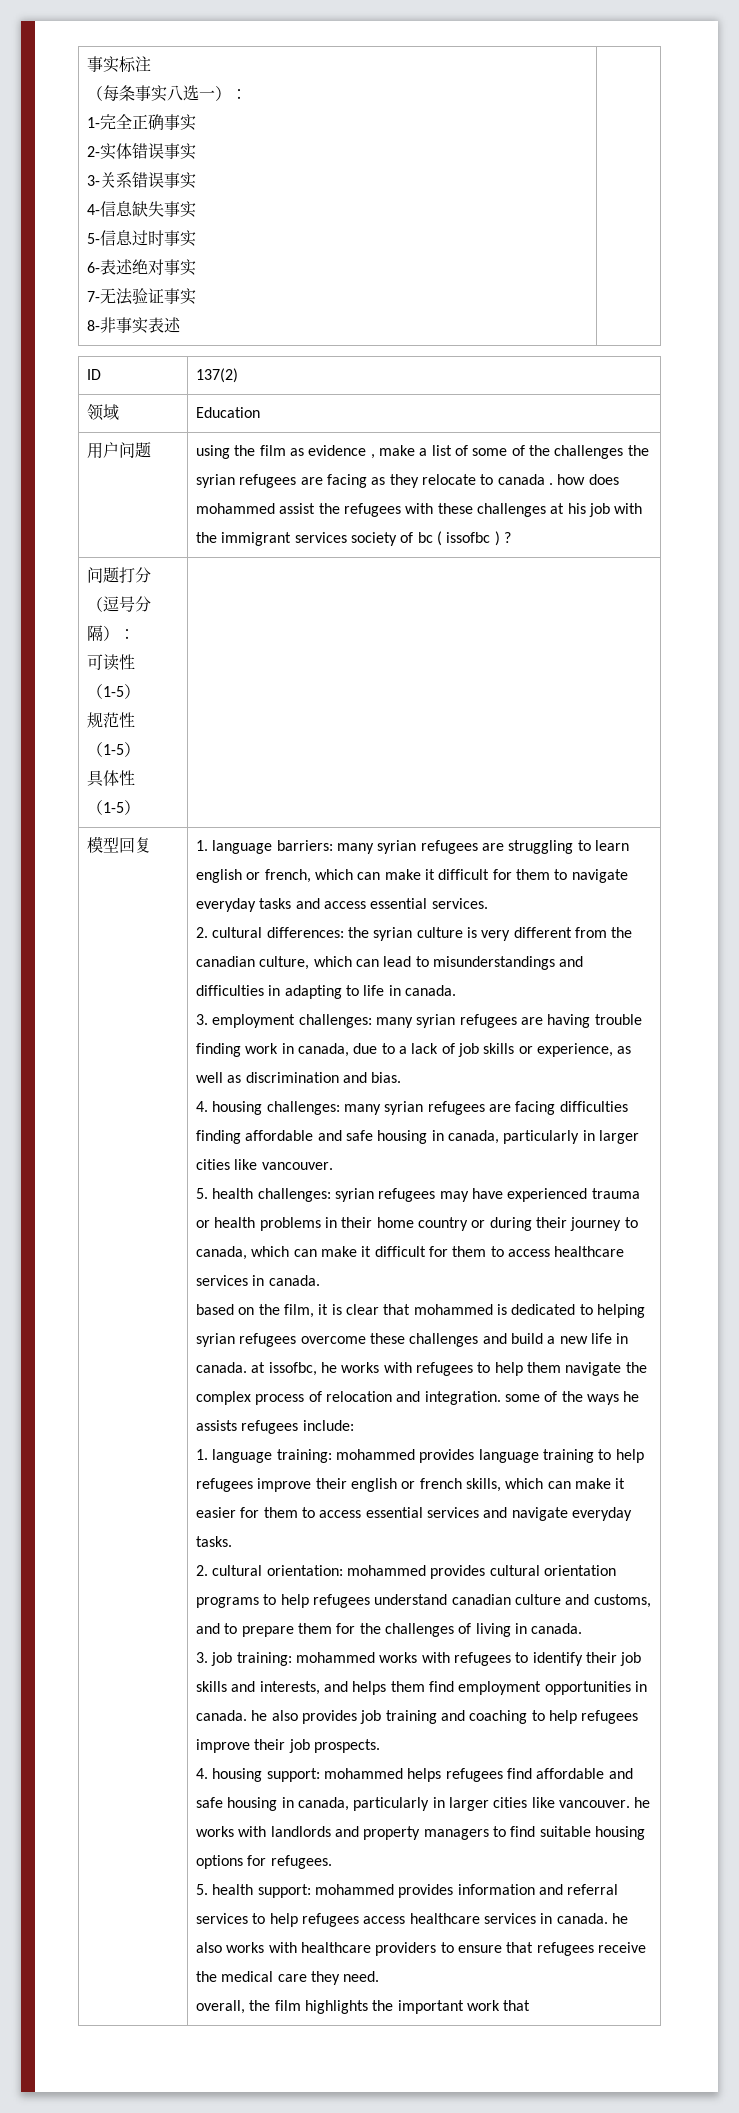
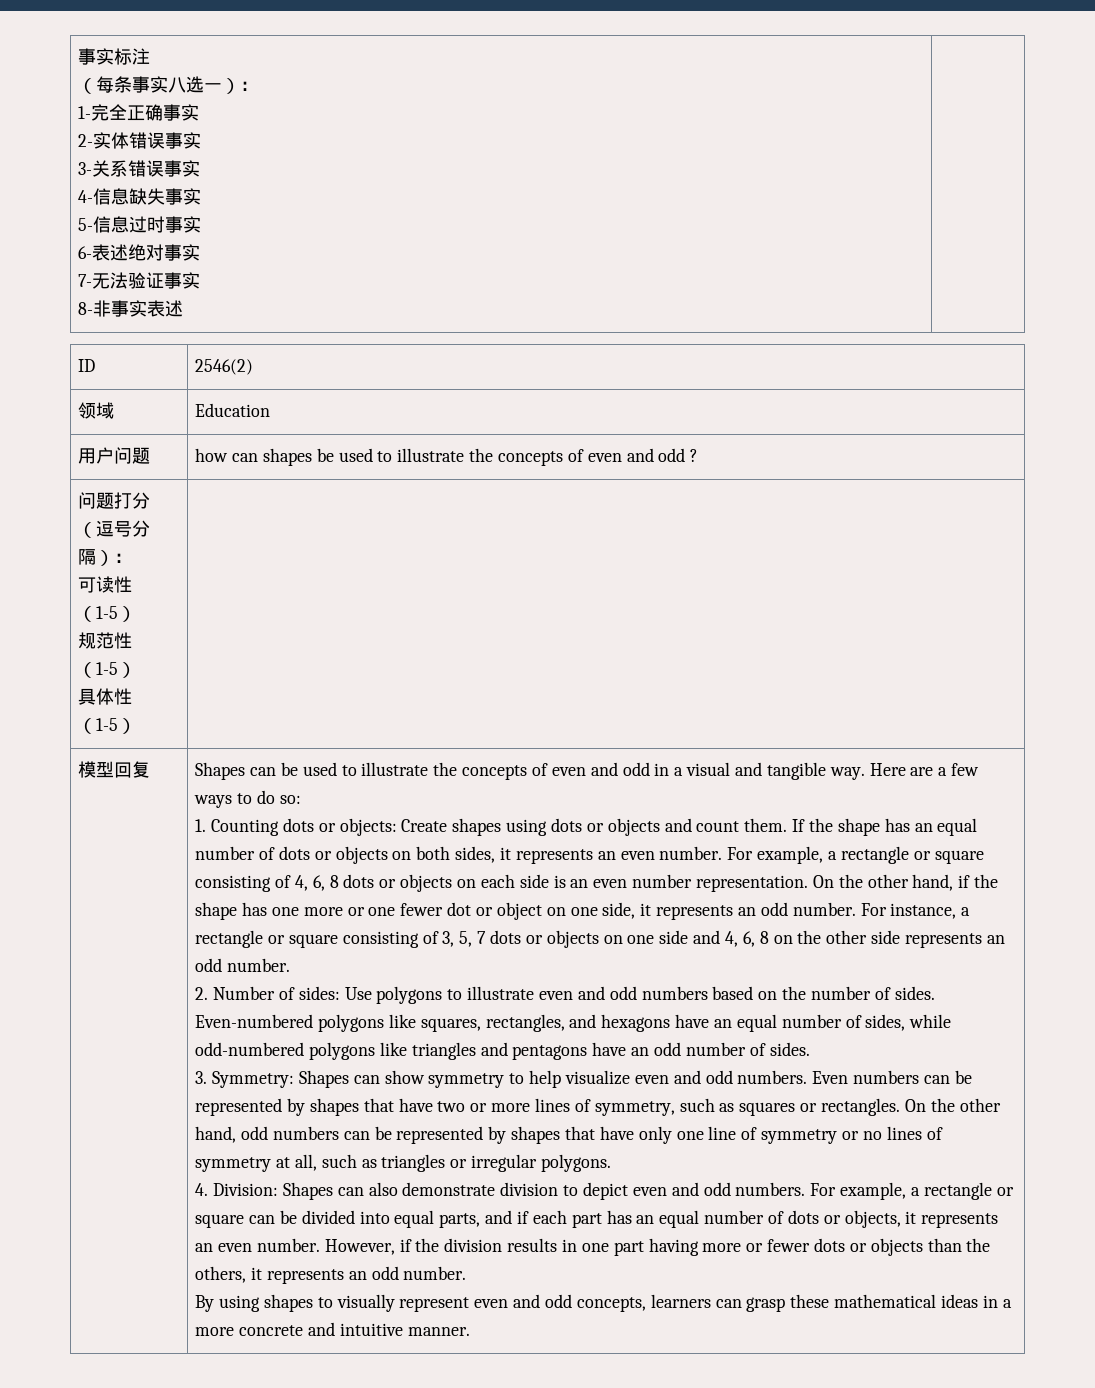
- ID | 137(2)
+ ID | 2546(2)
- using the film as evidence , make a list of some of the challenges the syrian refugees are facing as they relocate to canada . how does mohammed assist the refugees with these challenges at his job with the immigrant services society of bc ( issofbc ) ?
+ how can shapes be used to illustrate the concepts of even and odd ?
- 1. language barriers: many syrian refugees are struggling to learn english or french, which can make it difficult for them to navigate everyday tasks and access essential services.
- 2. cultural differences: the syrian culture is very different from the canadian culture, which can lead to misunderstandings and difficulties in adapting to life in canada.
- 3. employment challenges: many syrian refugees are having trouble finding work in canada, due to a lack of job skills or experience, as well as discrimination and bias.
- 4. housing challenges: many syrian refugees are facing difficulties finding affordable and safe housing in canada, particularly in larger cities like vancouver.
- 5. health challenges: syrian refugees may have experienced trauma or health problems in their home country or during their journey to canada, which can make it difficult for them to access healthcare services in canada.
- based on the film, it is clear that mohammed is dedicated to helping syrian refugees overcome these challenges and build a new life in canada. at issofbc, he works with refugees to help them navigate the complex process of relocation and integration. some of the ways he assists refugees include:
- 1. language training: mohammed provides language training to help refugees improve their english or french skills, which can make it easier for them to access essential services and navigate everyday tasks.
- 2. cultural orientation: mohammed provides cultural orientation programs to help refugees understand canadian culture and customs, and to prepare them for the challenges of living in canada.
- 3. job training: mohammed works with refugees to identify their job skills and interests, and helps them find employment opportunities in canada. he also provides job training and coaching to help refugees improve their job prospects.
- 4. housing support: mohammed helps refugees find affordable and safe housing in canada, particularly in larger cities like vancouver. he works with landlords and property managers to find suitable housing options for refugees.
- 5. health support: mohammed provides information and referral services to help refugees access healthcare services in canada. he also works with healthcare providers to ensure that refugees receive the medical care they need.
- overall, the film highlights the important work that
+ Shapes can be used to illustrate the concepts of even and odd in a visual and tangible way. Here are a few ways to do so:
+ 1. Counting dots or objects: Create shapes using dots or objects and count them. If the shape has an equal number of dots or objects on both sides, it represents an even number. For example, a rectangle or square consisting of 4, 6, 8 dots or objects on each side is an even number representation. On the other hand, if the shape has one more or one fewer dot or object on one side, it represents an odd number. For instance, a rectangle or square consisting of 3, 5, 7 dots or objects on one side and 4, 6, 8 on the other side represents an odd number.
+ 2. Number of sides: Use polygons to illustrate even and odd numbers based on the number of sides. Even-numbered polygons like squares, rectangles, and hexagons have an equal number of sides, while odd-numbered polygons like triangles and pentagons have an odd number of sides.
+ 3. Symmetry: Shapes can show symmetry to help visualize even and odd numbers. Even numbers can be represented by shapes that have two or more lines of symmetry, such as squares or rectangles. On the other hand, odd numbers can be represented by shapes that have only one line of symmetry or no lines of symmetry at all, such as triangles or irregular polygons.
+ 4. Division: Shapes can also demonstrate division to depict even and odd numbers. For example, a rectangle or square can be divided into equal parts, and if each part has an equal number of dots or objects, it represents an even number. However, if the division results in one part having more or fewer dots or objects than the others, it represents an odd number.
+ By using shapes to visually represent even and odd concepts, learners can grasp these mathematical ideas in a more concrete and intuitive manner.

